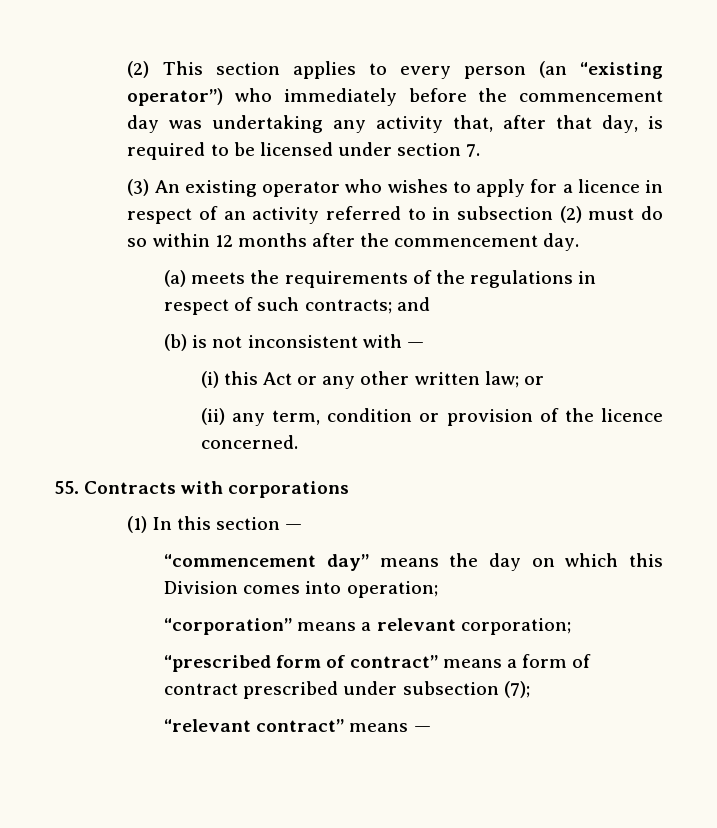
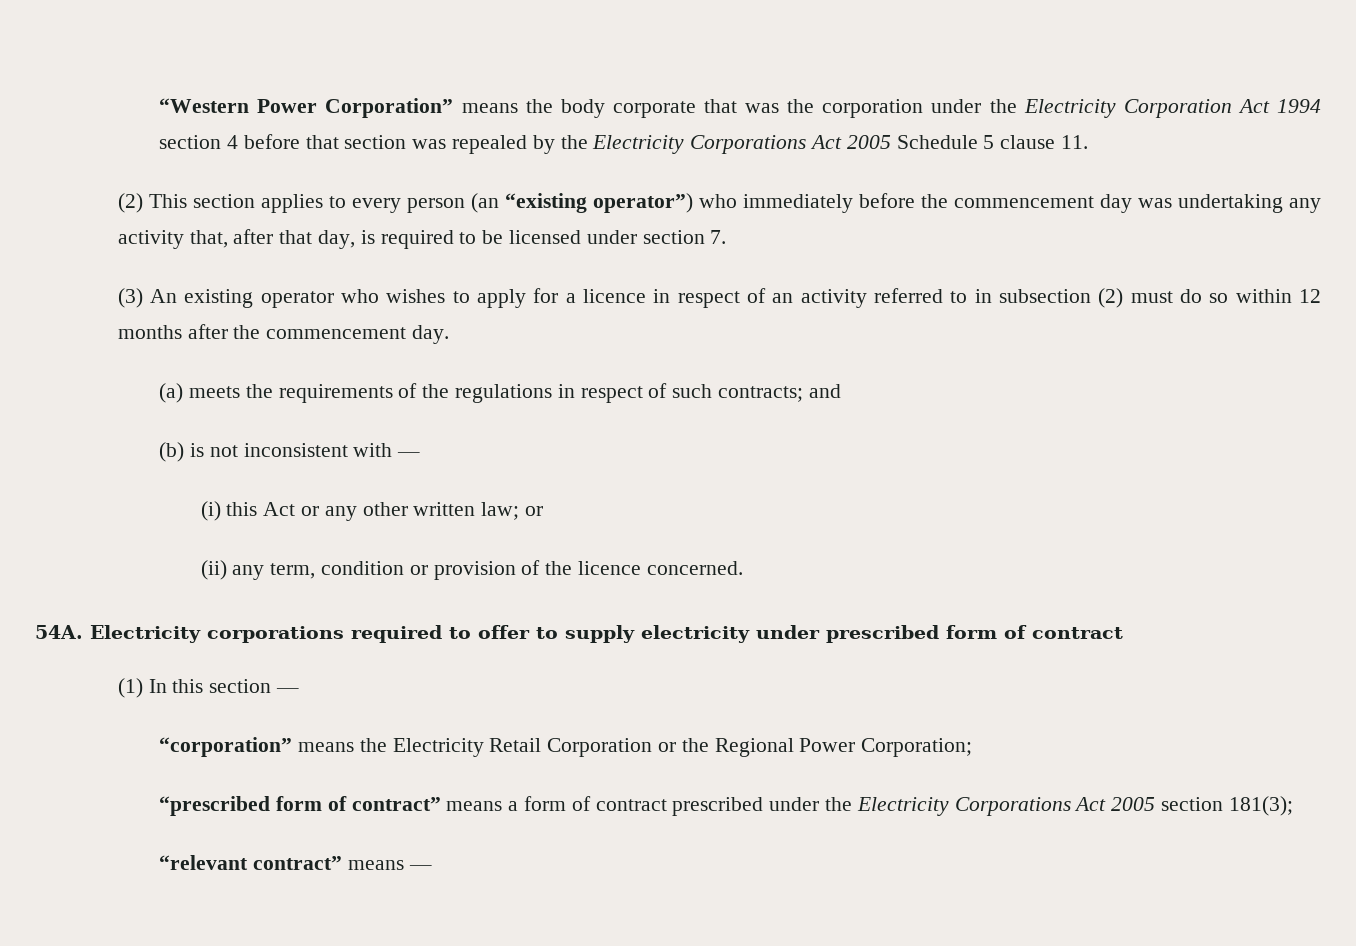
+ “Western Power Corporation” means the body corporate that was the corporation under the Electricity Corporation Act 1994 section 4 before that section was repealed by the Electricity Corporations Act 2005 Schedule 5 clause 11.
- 55. Contracts with corporations
+ 54A. Electricity corporations required to offer to supply electricity under prescribed form of contract
- “commencement day” means the day on which this Division comes into operation;
- “corporation” means a relevant corporation;
+ “corporation” means the Electricity Retail Corporation or the Regional Power Corporation;
- “prescribed form of contract” means a form of contract prescribed under subsection (7);
+ “prescribed form of contract” means a form of contract prescribed under the Electricity Corporations Act 2005 section 181(3);

